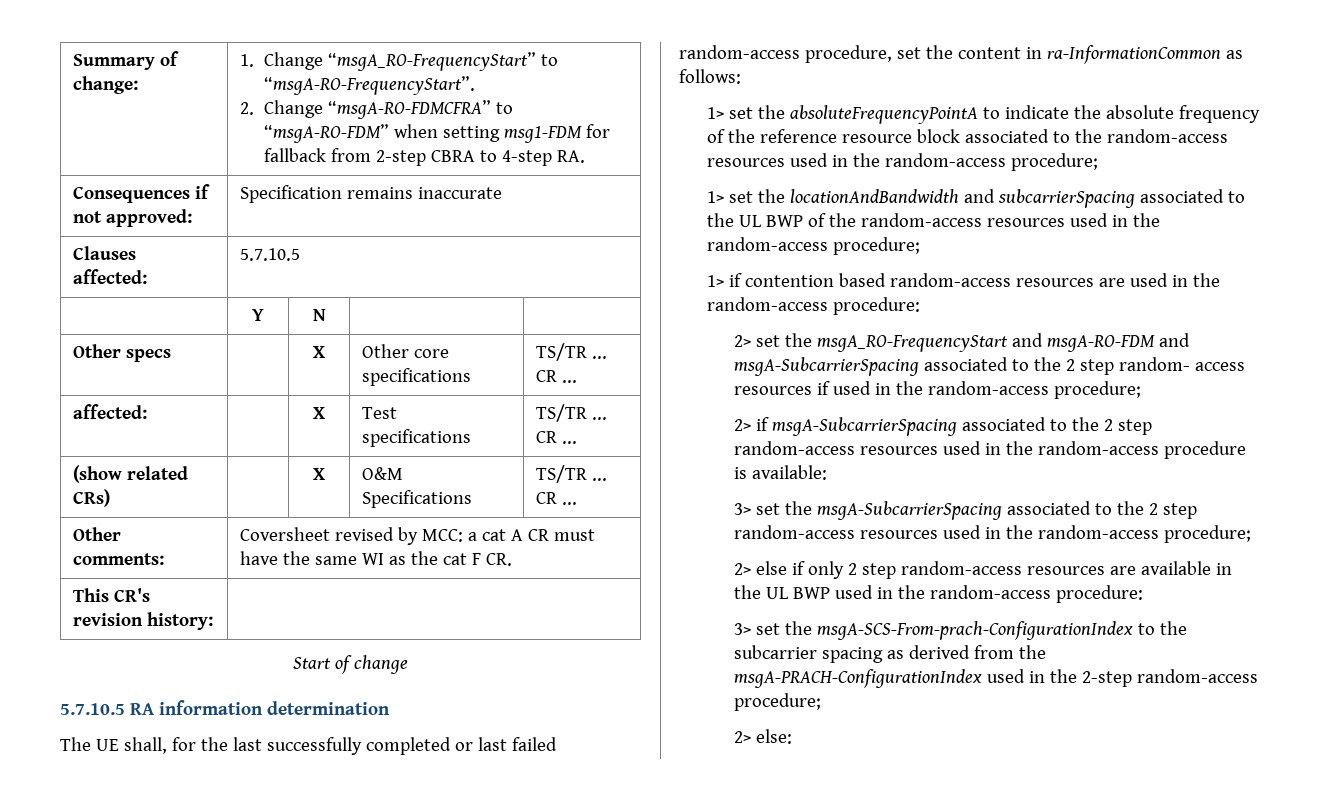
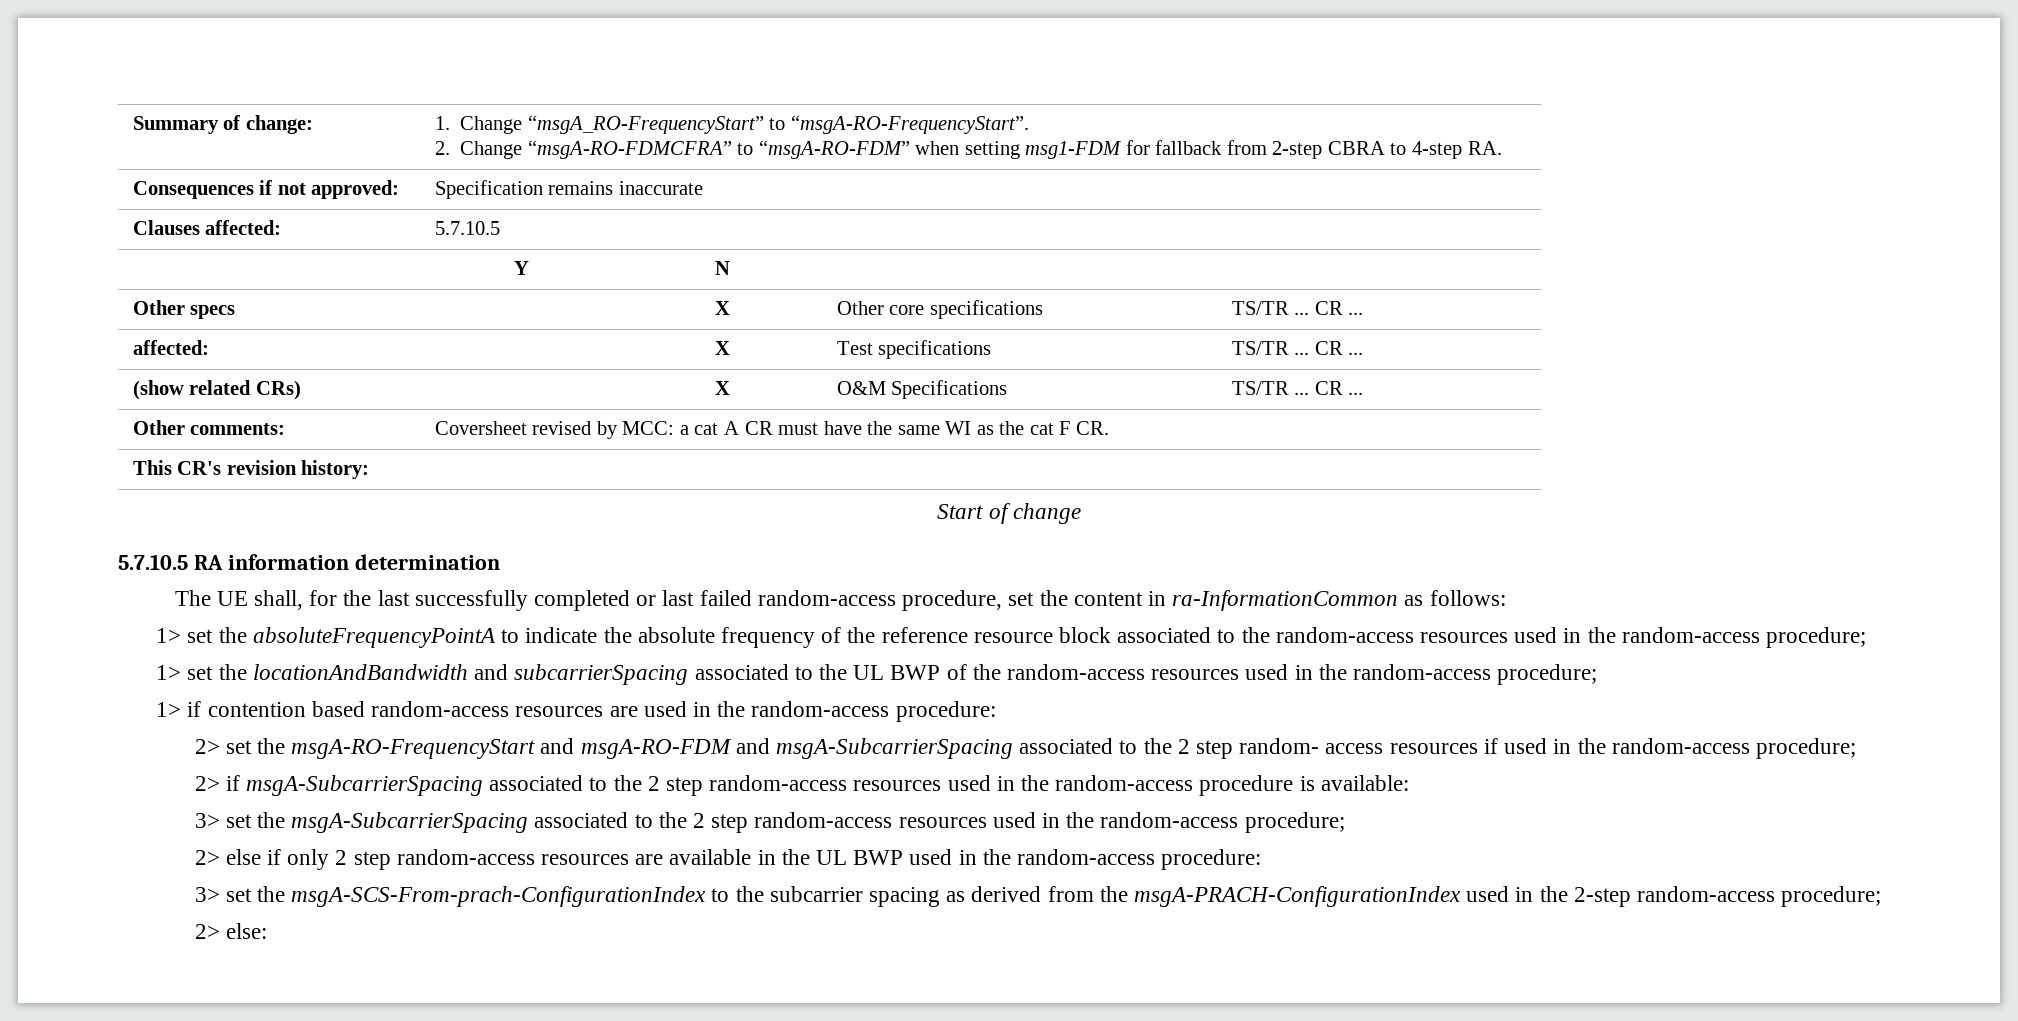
- 2> set the msgA_RO-FrequencyStart and msgA-RO-FDM and msgA-SubcarrierSpacing associated to the 2 step random- access resources if used in the random-access procedure;
+ 2> set the msgA-RO-FrequencyStart and msgA-RO-FDM and msgA-SubcarrierSpacing associated to the 2 step random- access resources if used in the random-access procedure;

